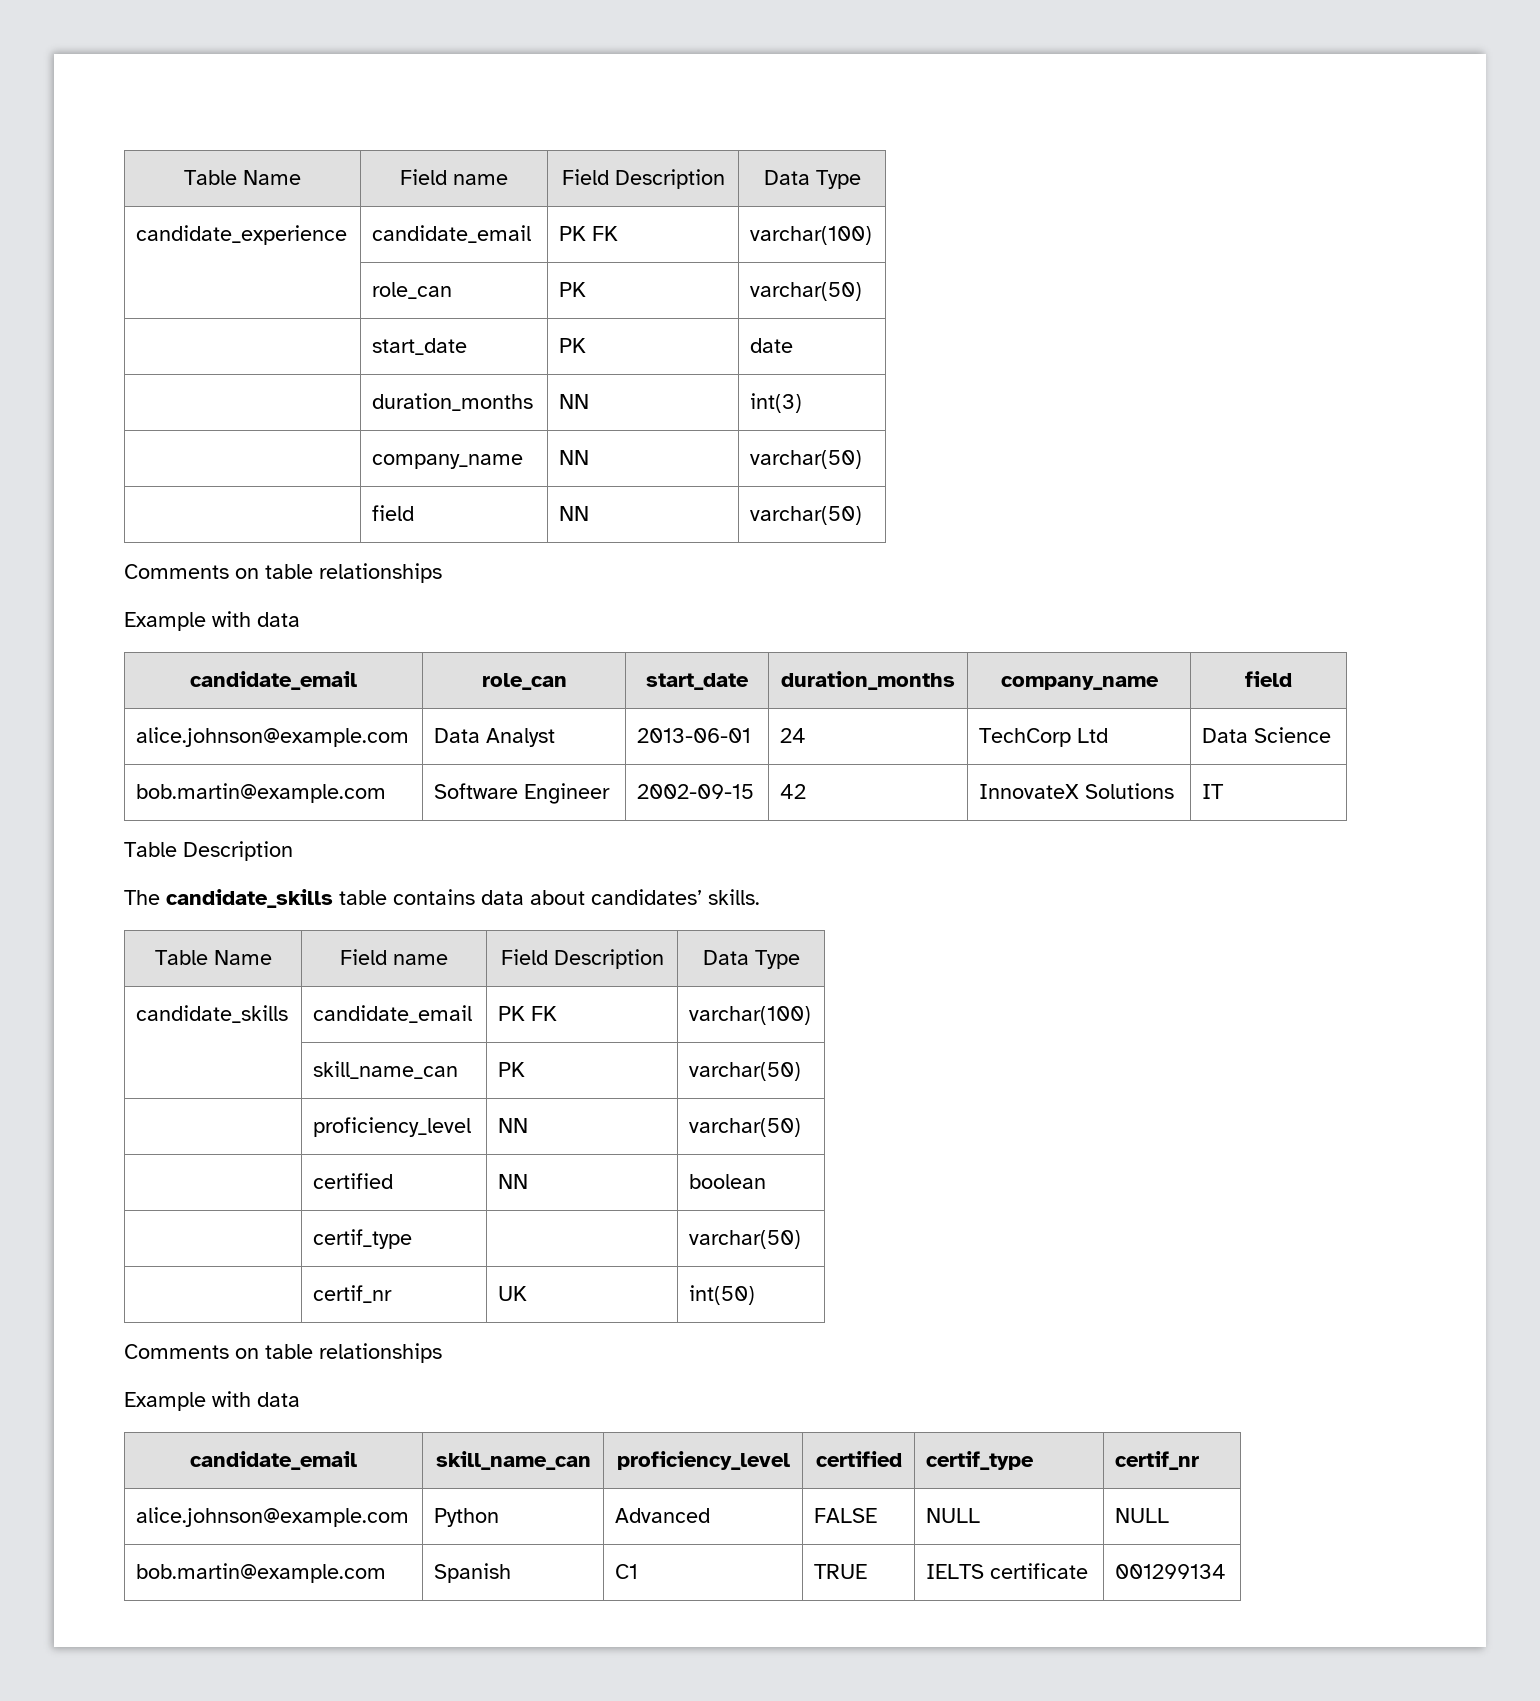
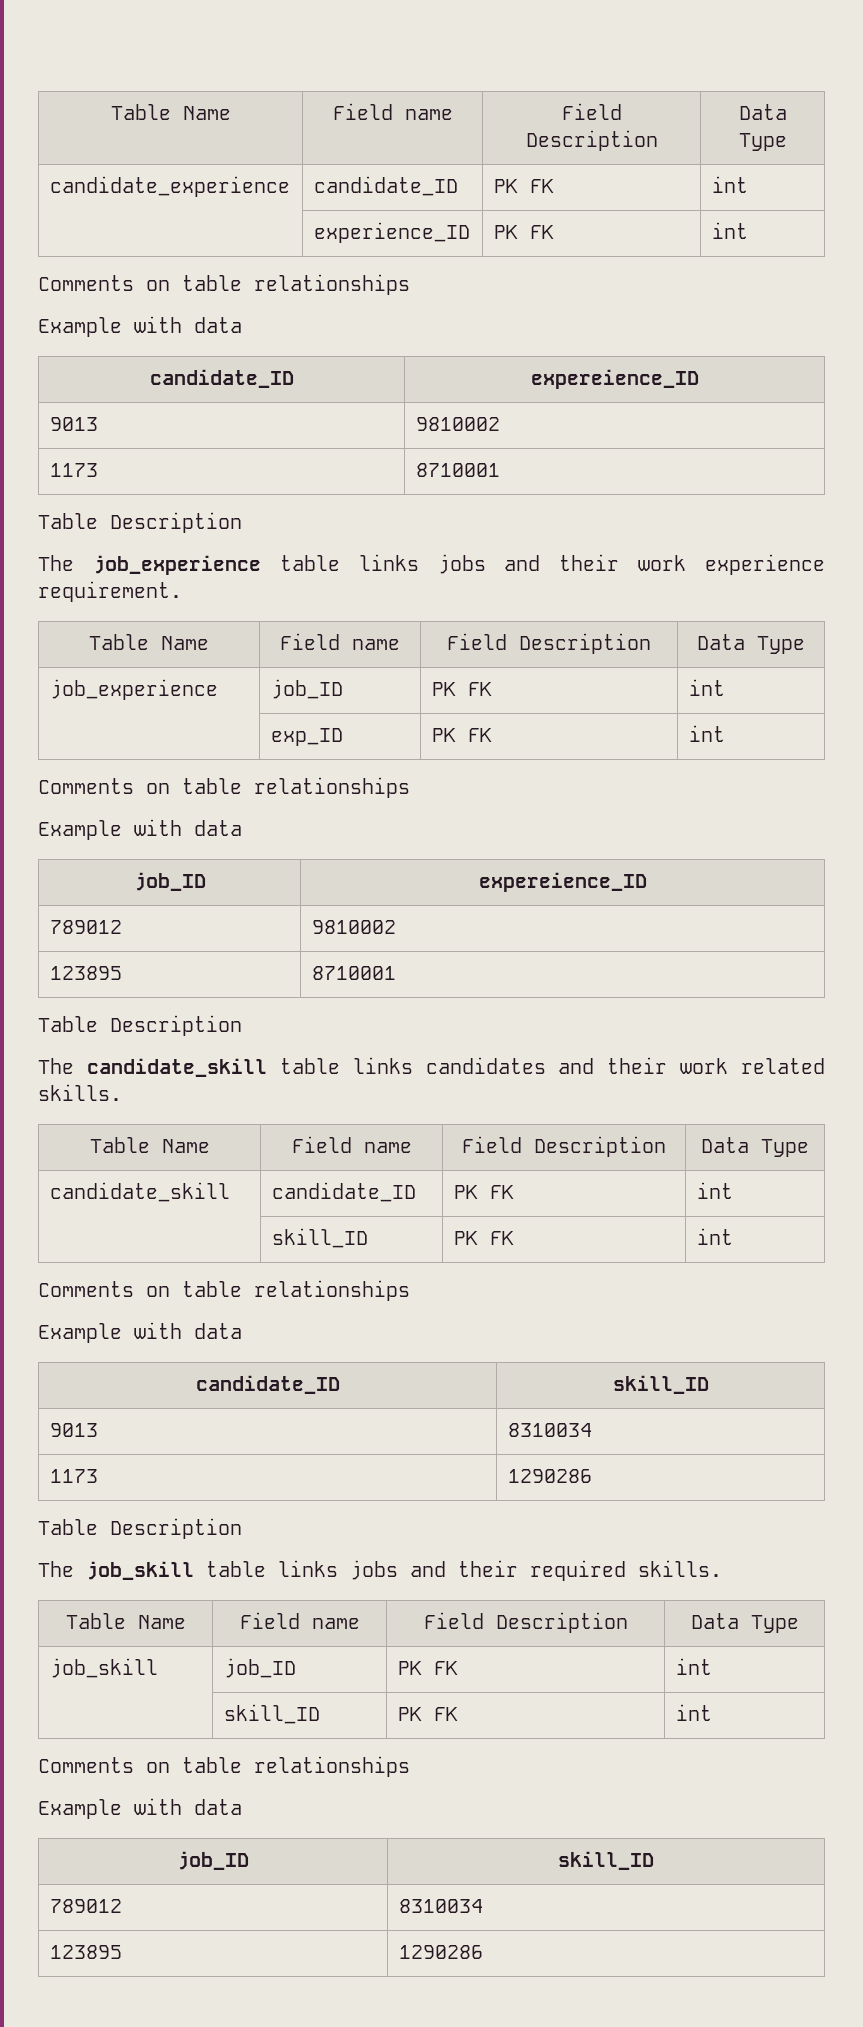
- candidate_experience | candidate_email | PK FK | varchar(100)
- | role_can | PK | varchar(50)
- | start_date | PK | date
- | duration_months | NN | int(3)
- | company_name | NN | varchar(50)
- | field | NN | varchar(50)
+ candidate_experience | candidate_ID | PK FK | int
+ | experience_ID | PK FK | int
  Comments on table relationships
  Example with data
- candidate_email | role_can | start_date | duration_months | company_name | field
- alice.johnson@example.com | Data Analyst | 2013-06-01 | 24 | TechCorp Ltd | Data Science
- bob.martin@example.com | Software Engineer | 2002-09-15 | 42 | InnovateX Solutions | IT
+ candidate_ID | expereience_ID
+ 9013 | 9810002
+ 1173 | 8710001
  Table Description
- The candidate_skills table contains data about candidates’ skills.
+ The job_experience table links jobs and their work experience requirement.
  Table Name | Field name | Field Description | Data Type
- candidate_skills | candidate_email | PK FK | varchar(100)
- | skill_name_can | PK | varchar(50)
- | proficiency_level | NN | varchar(50)
- | certified | NN | boolean
- | certif_type | | varchar(50)
- | certif_nr | UK | int(50)
+ job_experience | job_ID | PK FK | int
+ | exp_ID | PK FK | int
  Comments on table relationships
  Example with data
- candidate_email | skill_name_can | proficiency_level | certified | certif_type | certif_nr
- alice.johnson@example.com | Python | Advanced | FALSE | NULL | NULL
- bob.martin@example.com | Spanish | C1 | TRUE | IELTS certificate | 001299134
+ job_ID | expereience_ID
+ 789012 | 9810002
+ 123895 | 8710001
+ Table Description
+ The candidate_skill table links candidates and their work related skills.
+ Table Name | Field name | Field Description | Data Type
+ candidate_skill | candidate_ID | PK FK | int
+ | skill_ID | PK FK | int
+ Comments on table relationships
+ Example with data
+ candidate_ID | skill_ID
+ 9013 | 8310034
+ 1173 | 1290286
+ Table Description
+ The job_skill table links jobs and their required skills.
+ Table Name | Field name | Field Description | Data Type
+ job_skill | job_ID | PK FK | int
+ | skill_ID | PK FK | int
+ Comments on table relationships
+ Example with data
+ job_ID | skill_ID
+ 789012 | 8310034
+ 123895 | 1290286

